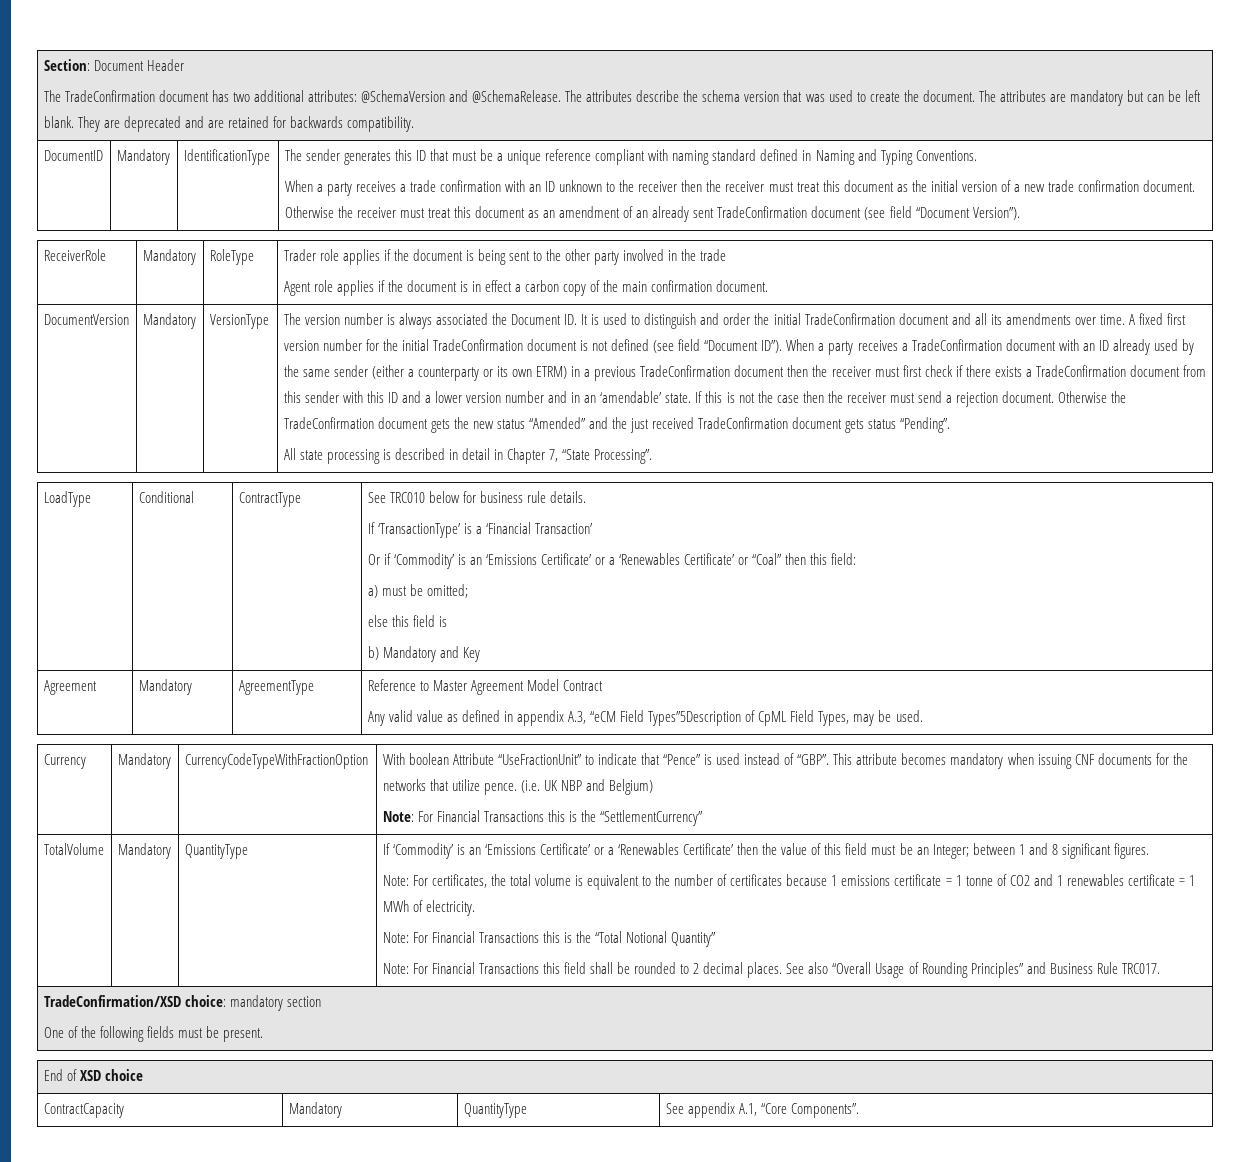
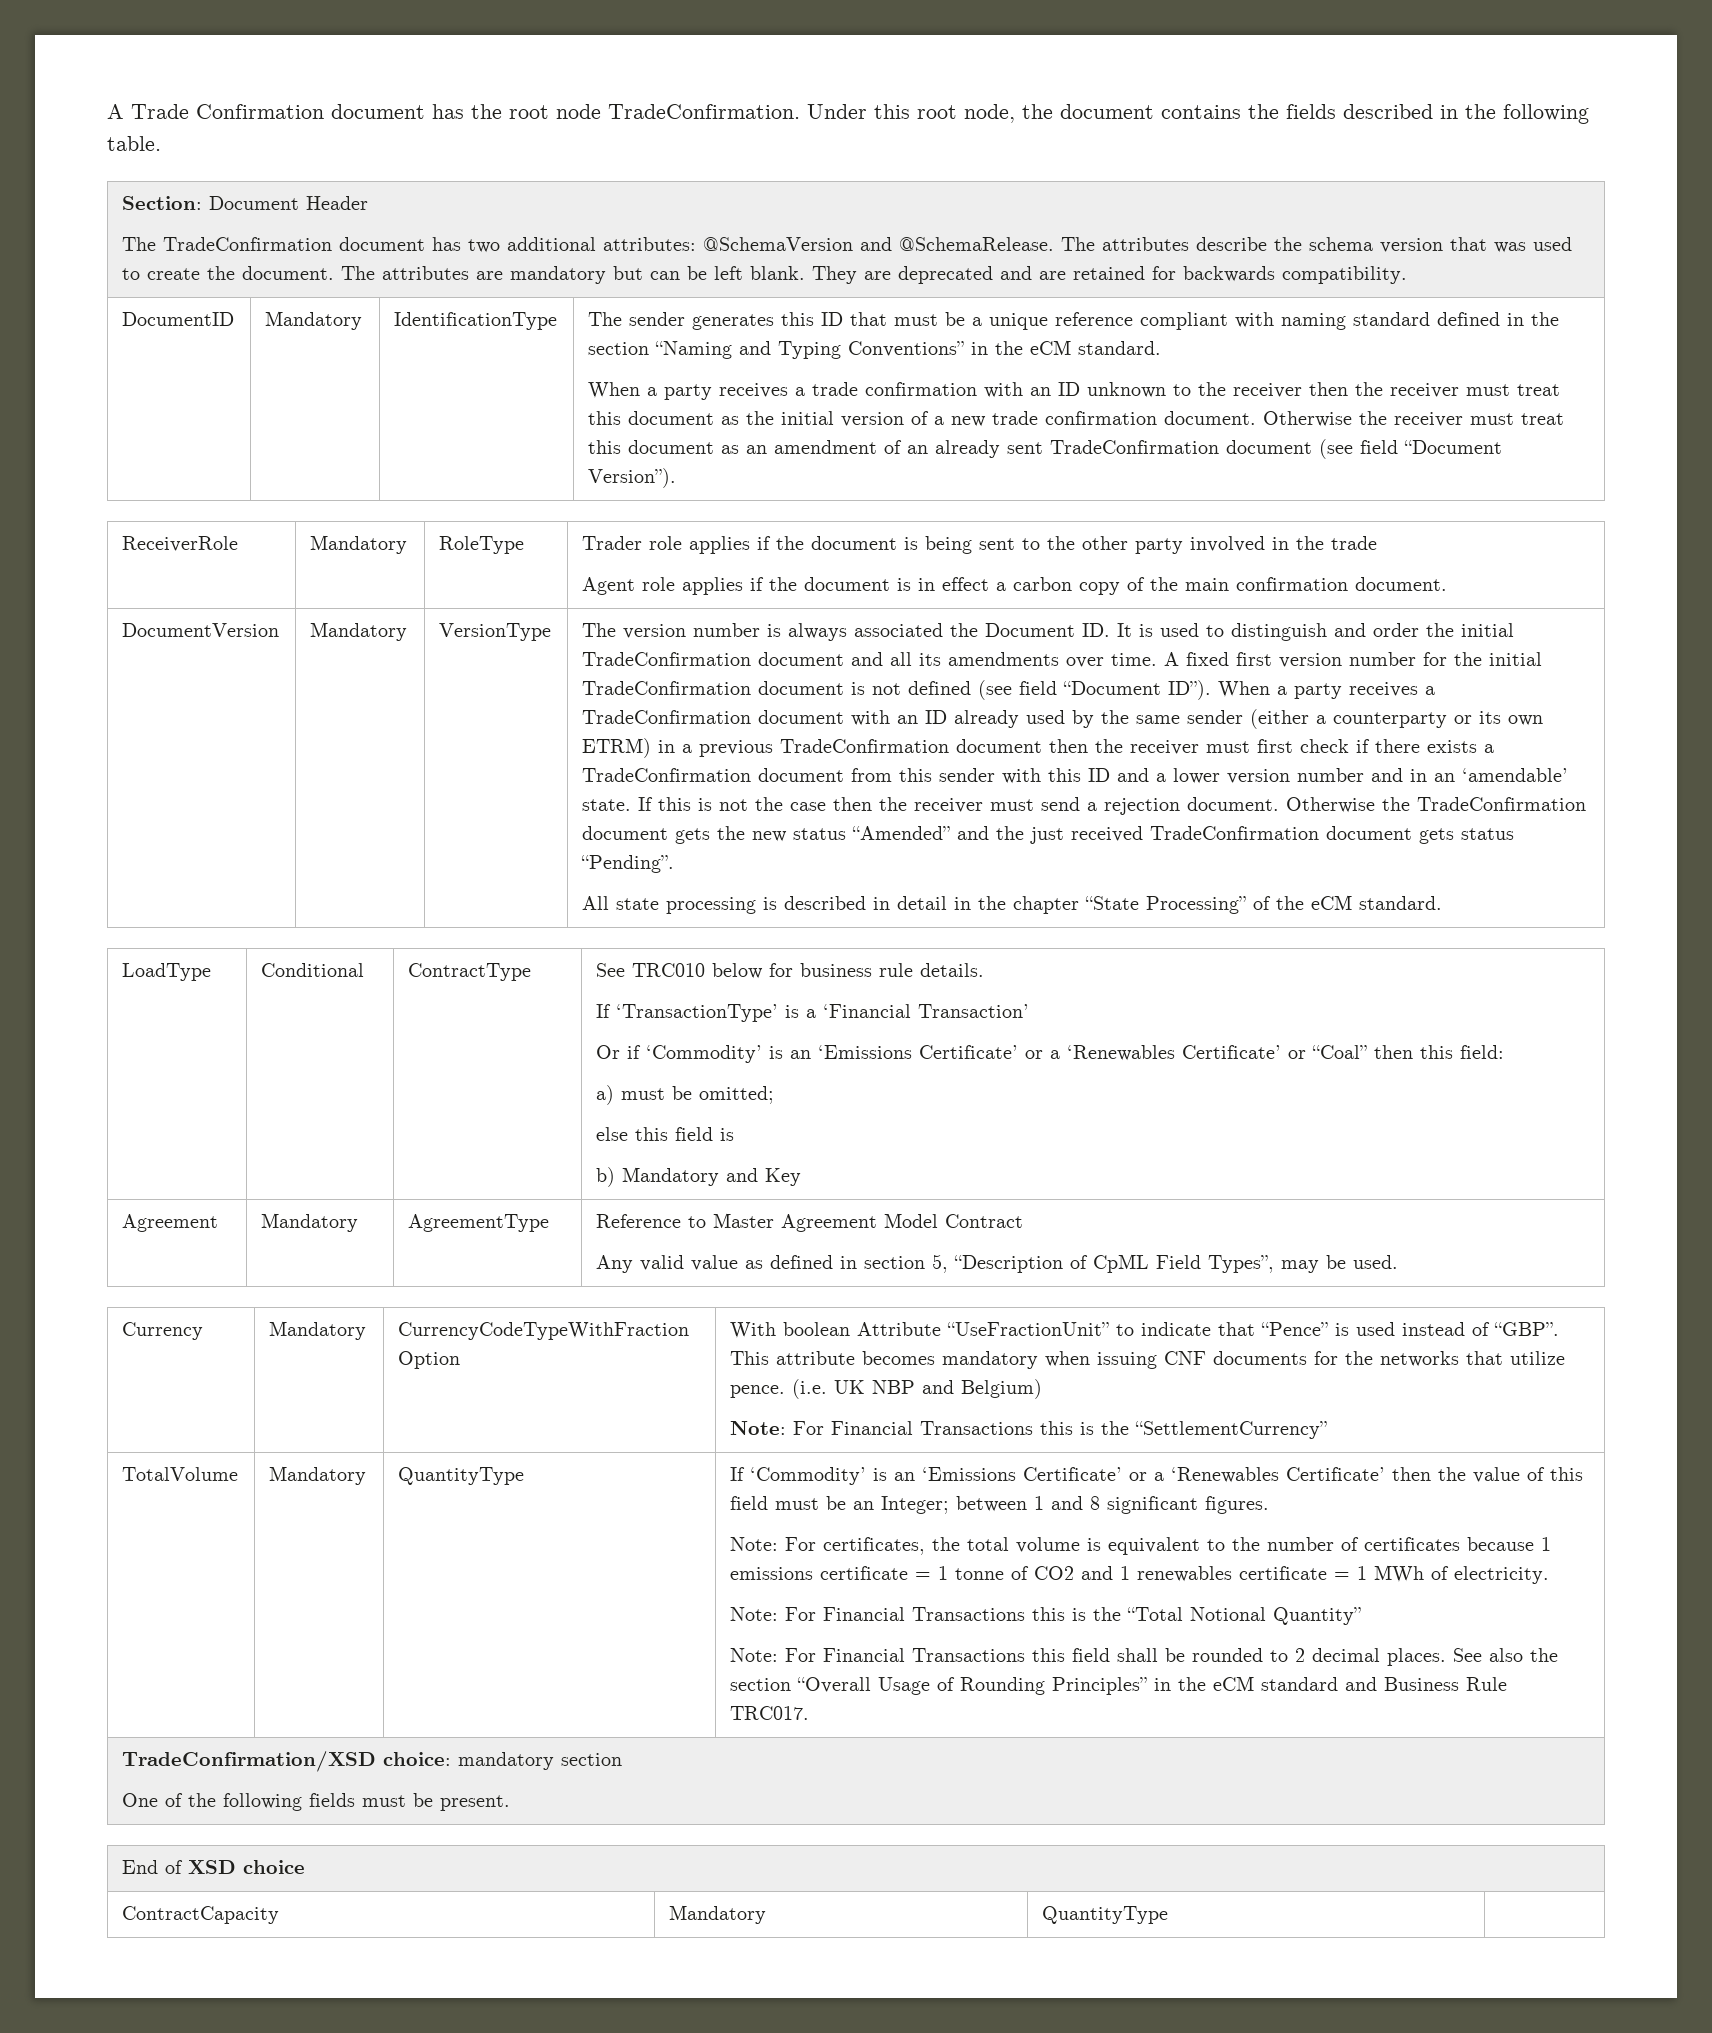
+ A Trade Confirmation document has the root node TradeConfirmation. Under this root node, the document contains the fields described in the following table.
- The sender generates this ID that must be a unique reference compliant with naming standard defined in Naming and Typing Conventions.
+ The sender generates this ID that must be a unique reference compliant with naming standard defined in the section “Naming and Typing Conventions” in the eCM standard.
- All state processing is described in detail in Chapter 7, “State Processing”.
+ All state processing is described in detail in the chapter “State Processing” of the eCM standard.
  Agreement | Mandatory | AgreementType | Reference to Master Agreement Model Contract
- Any valid value as defined in appendix A.3, “eCM Field Types”5Description of CpML Field Types, may be used.
+ Any valid value as defined in section 5, “Description of CpML Field Types”, may be used.
- See also “Overall Usage of Rounding Principles” and Business Rule TRC017.
+ See also the section “Overall Usage of Rounding Principles” in the eCM standard and Business Rule TRC017.
- ContractCapacity | Mandatory | QuantityType | See appendix A.1, “Core Components”.
+ ContractCapacity | Mandatory | QuantityType |

